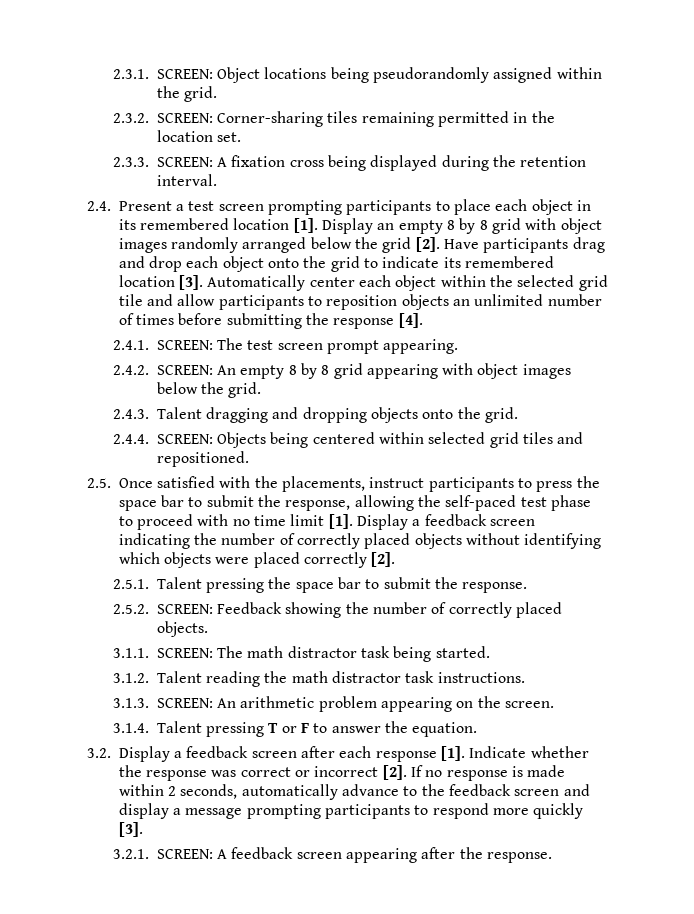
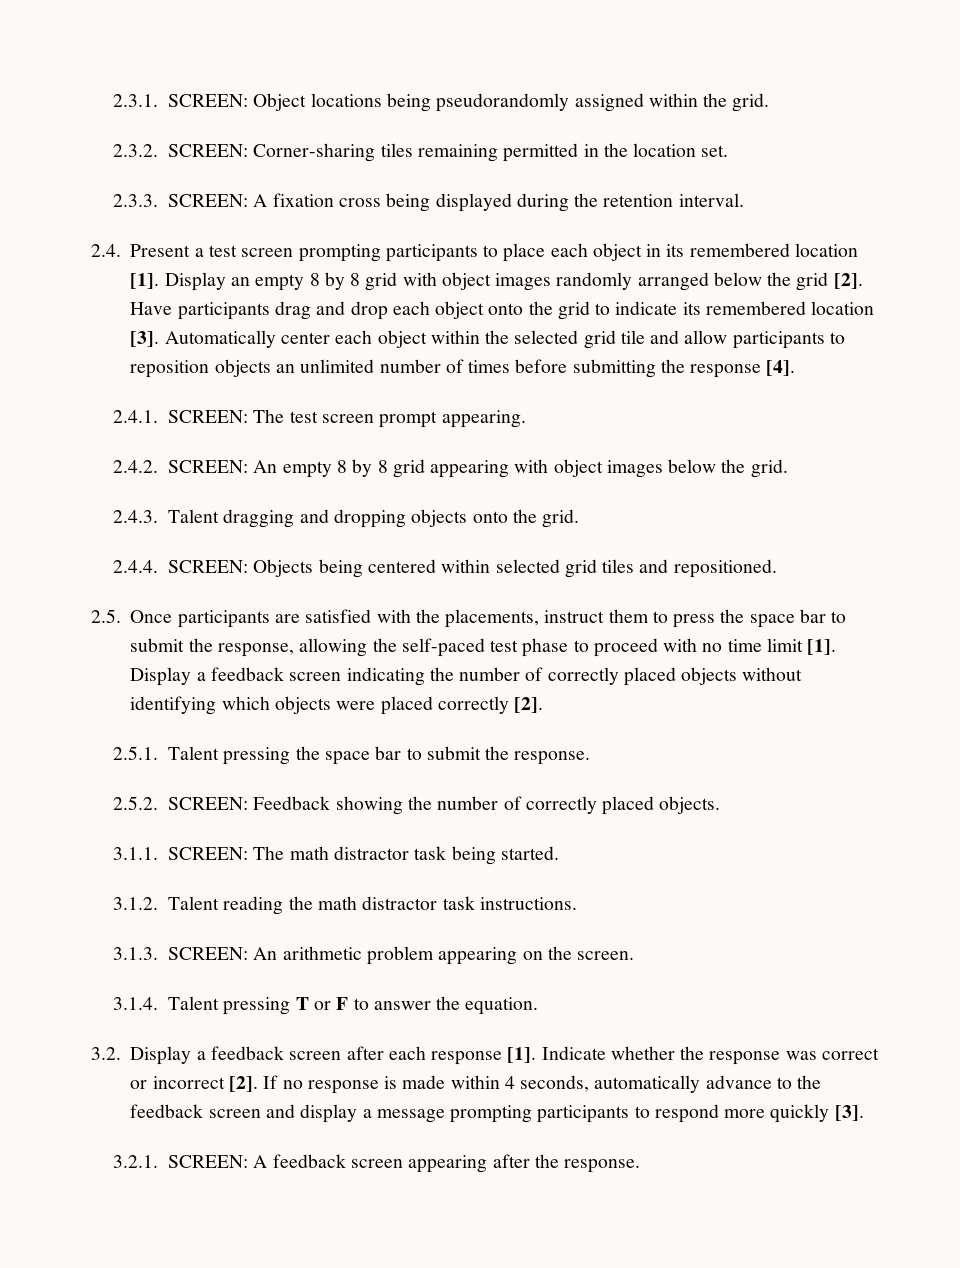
- 2.5. Once satisfied with the placements, instruct participants to press the space bar to submit the response, allowing the self-paced test phase to proceed with no time limit [1].
+ 2.5. Once participants are satisfied with the placements, instruct them to press the space bar to submit the response, allowing the self-paced test phase to proceed with no time limit [1].
- If no response is made within 2 seconds, automatically advance to the feedback screen and display a message prompting participants to respond more quickly [3].
+ If no response is made within 4 seconds, automatically advance to the feedback screen and display a message prompting participants to respond more quickly [3].

